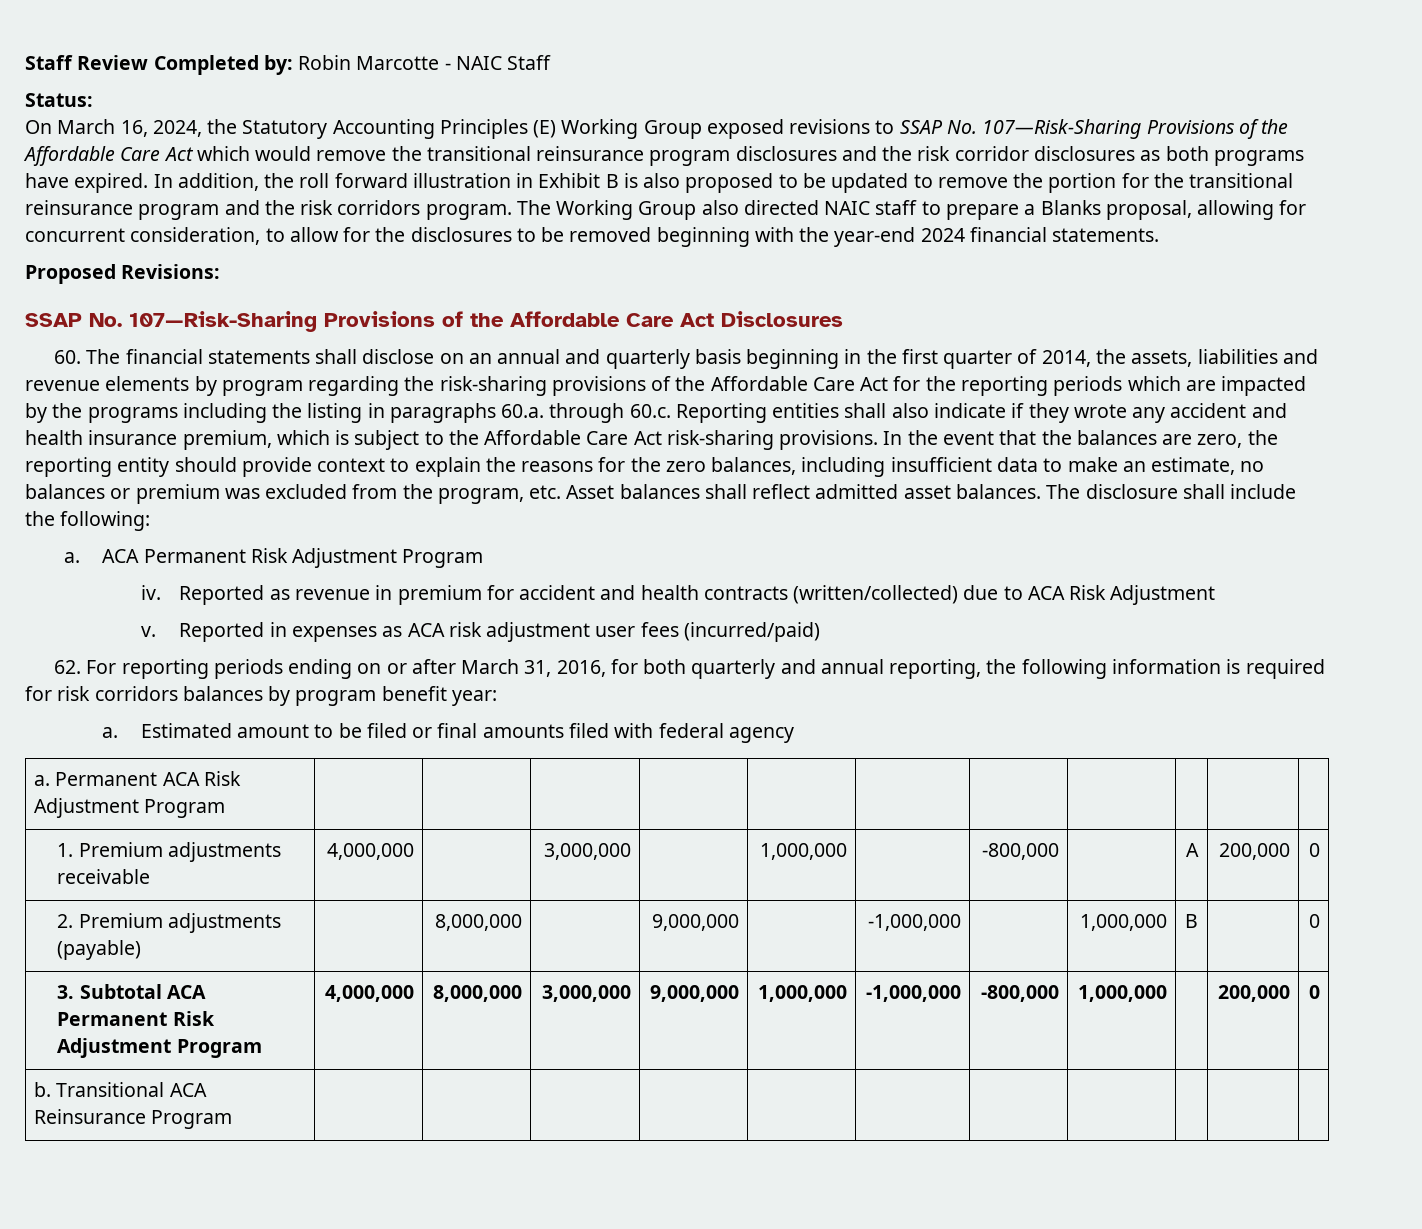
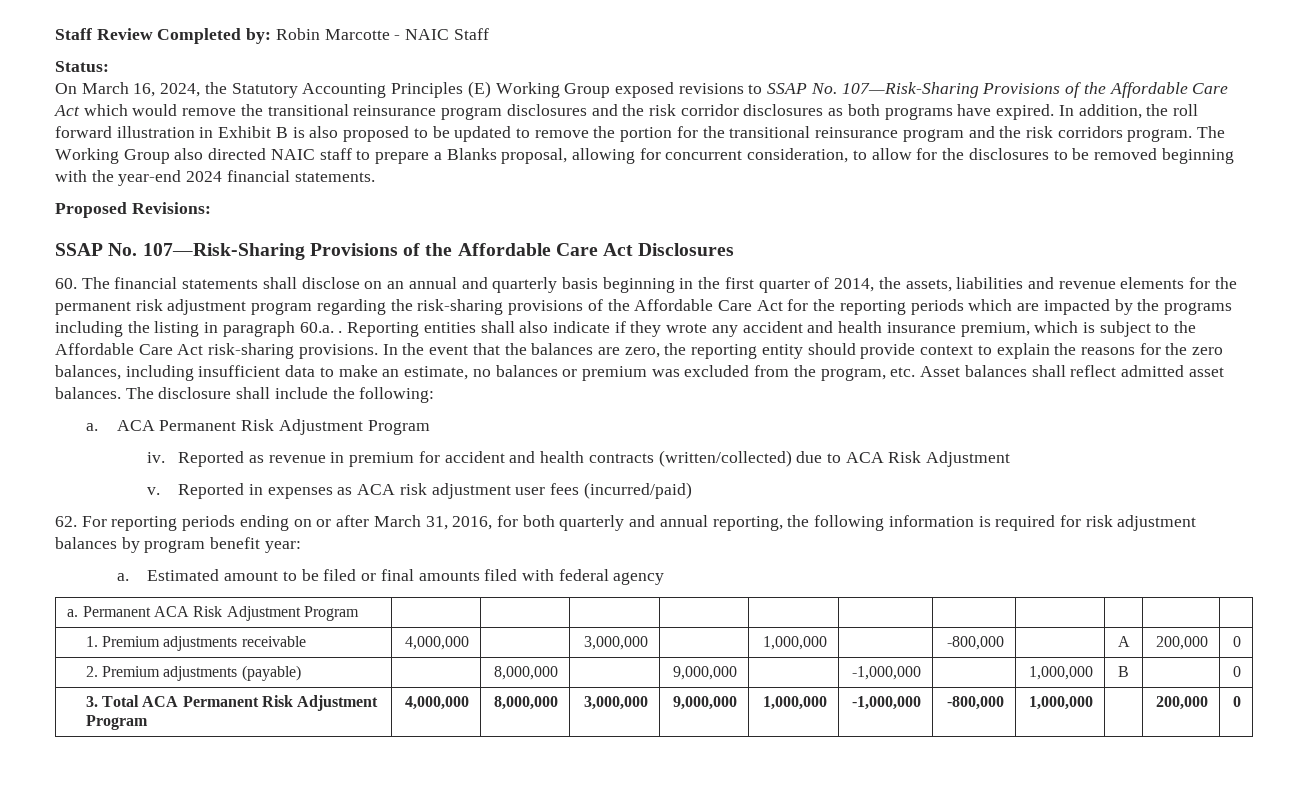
- 60. The financial statements shall disclose on an annual and quarterly basis beginning in the first quarter of 2014, the assets, liabilities and revenue elements by program regarding the risk-sharing provisions of the Affordable Care Act for the reporting periods which are impacted by the programs including the listing in paragraphs 60.a. through 60.c. Reporting entities shall also indicate if they wrote any accident and health insurance premium, which is subject to the Affordable Care Act risk-sharing provisions.
+ 60. The financial statements shall disclose on an annual and quarterly basis beginning in the first quarter of 2014, the assets, liabilities and revenue elements for the permanent risk adjustment program regarding the risk-sharing provisions of the Affordable Care Act for the reporting periods which are impacted by the programs including the listing in paragraph 60.a. . Reporting entities shall also indicate if they wrote any accident and health insurance premium, which is subject to the Affordable Care Act risk-sharing provisions.
- 62. For reporting periods ending on or after March 31, 2016, for both quarterly and annual reporting, the following information is required for risk corridors balances by program benefit year:
+ 62. For reporting periods ending on or after March 31, 2016, for both quarterly and annual reporting, the following information is required for risk adjustment balances by program benefit year:
- 3. Subtotal ACA Permanent Risk Adjustment Program | 4,000,000 | 8,000,000 | 3,000,000 | 9,000,000 | 1,000,000 | -1,000,000 | -800,000 | 1,000,000 | | 200,000 | 0
+ 3. Total ACA Permanent Risk Adjustment Program | 4,000,000 | 8,000,000 | 3,000,000 | 9,000,000 | 1,000,000 | -1,000,000 | -800,000 | 1,000,000 | | 200,000 | 0
- b. Transitional ACA Reinsurance Program | | | | | | | | | | |

